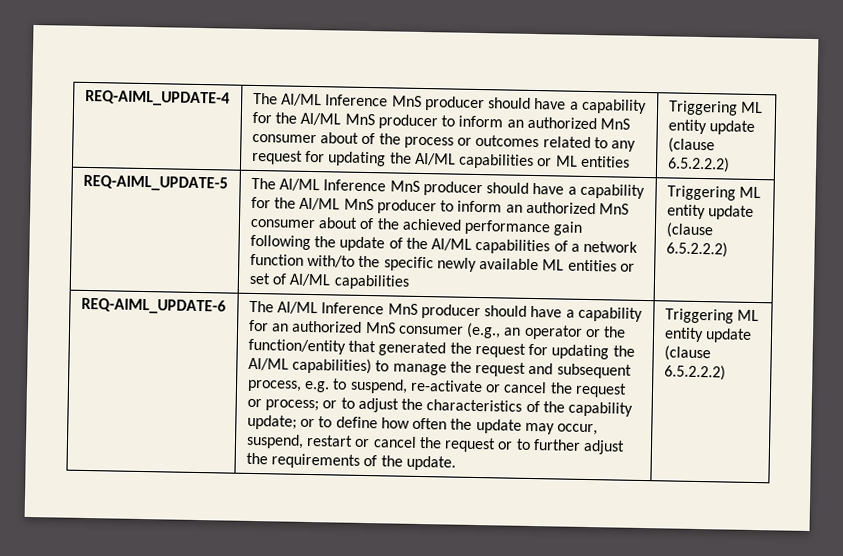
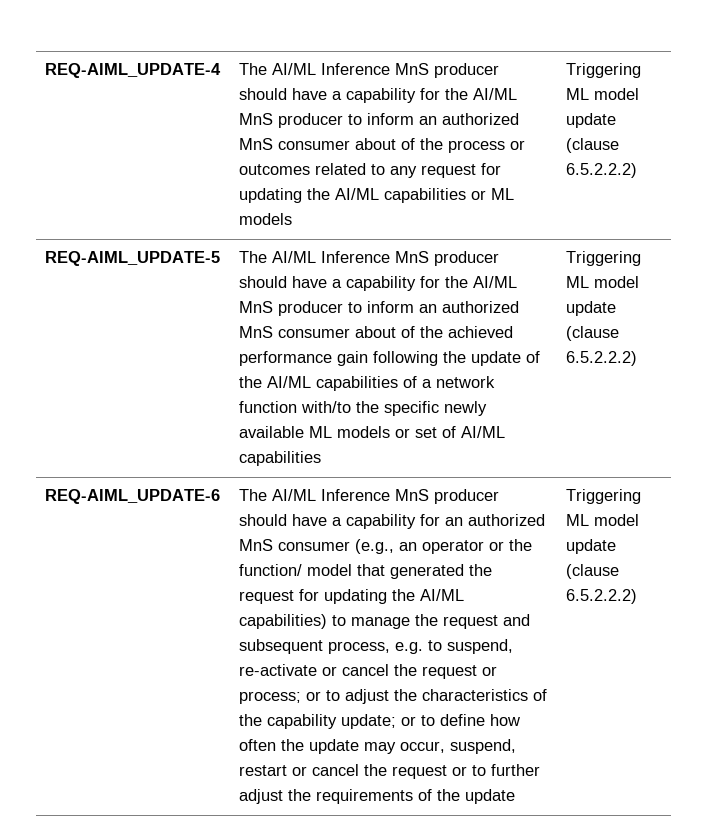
- The AI/ML Inference MnS producer should have a capability for the AI/ML MnS producer to inform an authorized MnS consumer about of the process or outcomes related to any request for updating the AI/ML capabilities or ML entities | Triggering ML entity update (clause 6.5.2.2.2)
+ The AI/ML Inference MnS producer should have a capability for the AI/ML MnS producer to inform an authorized MnS consumer about of the process or outcomes related to any request for updating the AI/ML capabilities or ML models | Triggering ML model update (clause 6.5.2.2.2)
- The AI/ML Inference MnS producer should have a capability for the AI/ML MnS producer to inform an authorized MnS consumer about of the achieved performance gain following the update of the AI/ML capabilities of a network function with/to the specific newly available ML entities or set of AI/ML capabilities | Triggering ML entity update (clause 6.5.2.2.2)
+ The AI/ML Inference MnS producer should have a capability for the AI/ML MnS producer to inform an authorized MnS consumer about of the achieved performance gain following the update of the AI/ML capabilities of a network function with/to the specific newly available ML models or set of AI/ML capabilities | Triggering ML model update (clause 6.5.2.2.2)
- The AI/ML Inference MnS producer should have a capability for an authorized MnS consumer (e.g., an operator or the function/entity that generated the request for updating the AI/ML capabilities) to manage the request and subsequent process, e.g. to suspend, re-activate or cancel the request or process;
+ The AI/ML Inference MnS producer should have a capability for an authorized MnS consumer (e.g., an operator or the function/ model that generated the request for updating the AI/ML capabilities) to manage the request and subsequent process, e.g. to suspend, re-activate or cancel the request or process;
- or to define how often the update may occur, suspend, restart or cancel the request or to further adjust the requirements of the update. | Triggering ML entity update (clause 6.5.2.2.2)
+ or to define how often the update may occur, suspend, restart or cancel the request or to further adjust the requirements of the update | Triggering ML model update (clause 6.5.2.2.2)

